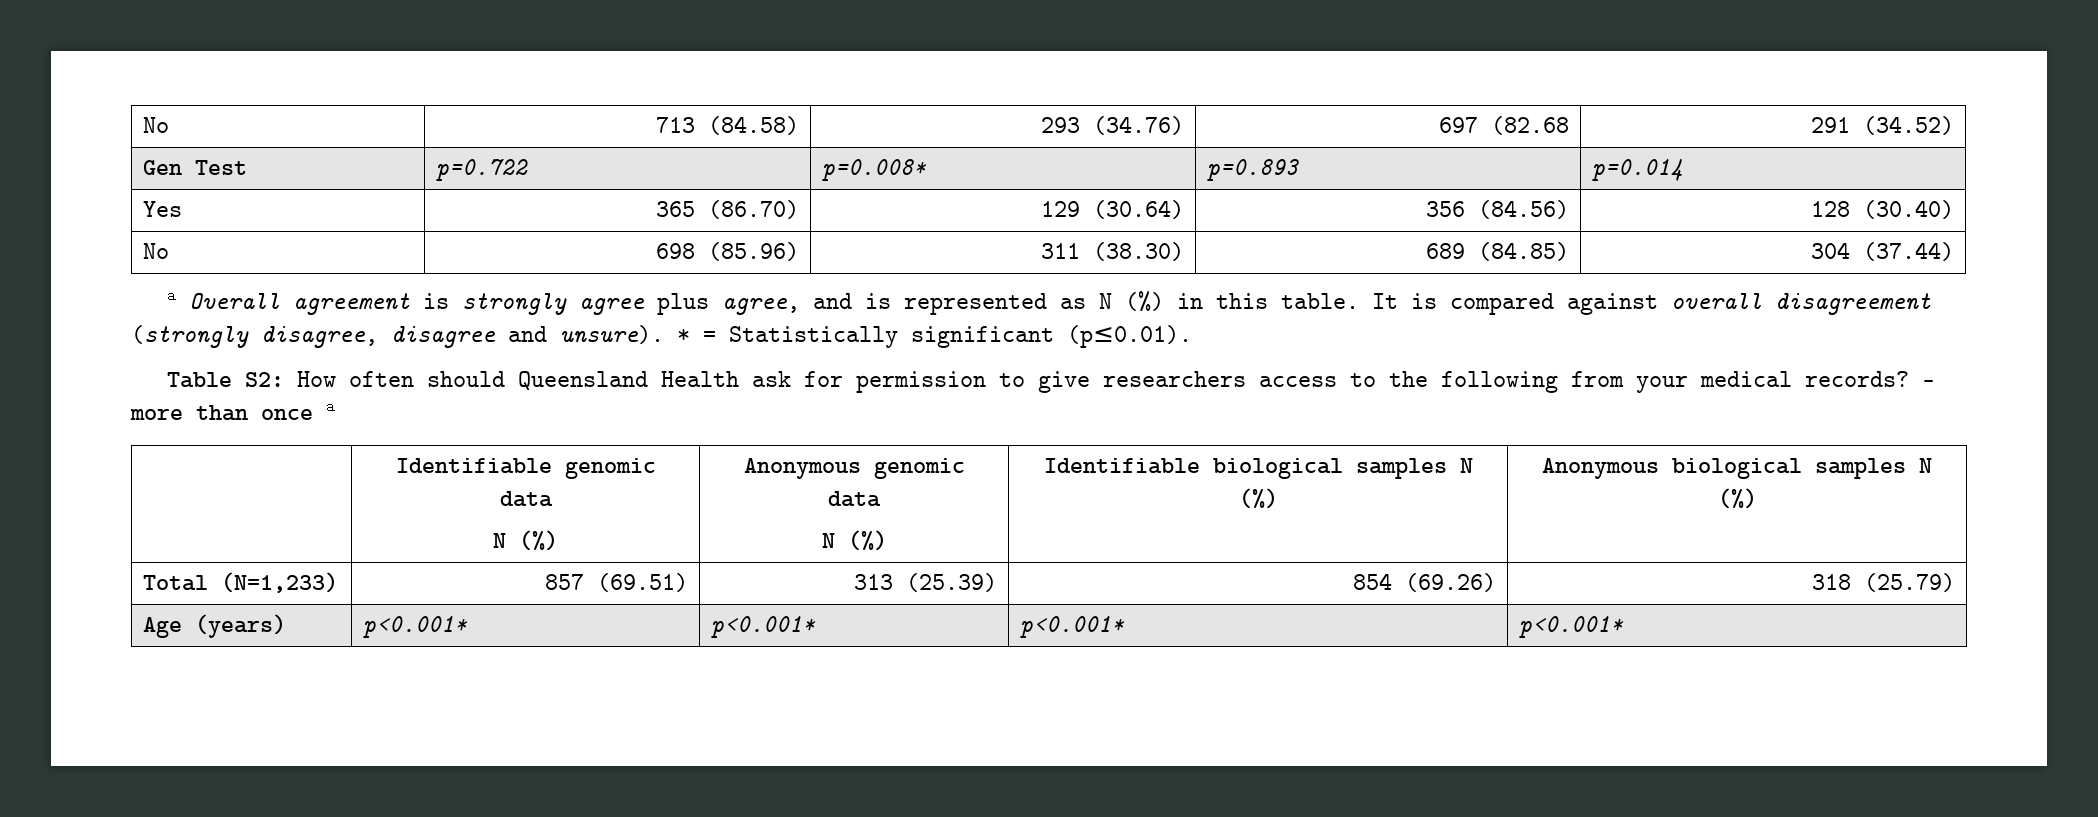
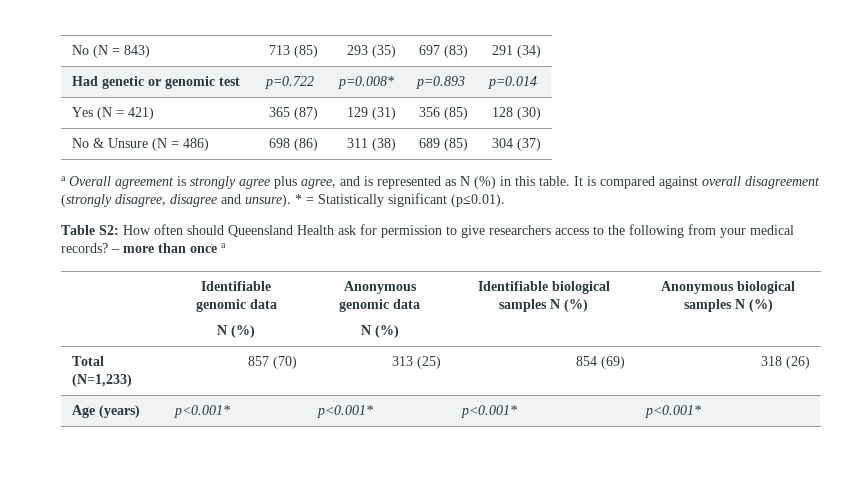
- No | 713 (84.58) | 293 (34.76) | 697 (82.68 | 291 (34.52)
- Gen Test | p=0.722 | p=0.008* | p=0.893 | p=0.014
+ No (N = 843) | 713 (85) | 293 (35) | 697 (83) | 291 (34)
+ Had genetic or genomic test | p=0.722 | p=0.008* | p=0.893 | p=0.014
- Yes | 365 (86.70) | 129 (30.64) | 356 (84.56) | 128 (30.40)
- No | 698 (85.96) | 311 (38.30) | 689 (84.85) | 304 (37.44)
+ Yes (N = 421) | 365 (87) | 129 (31) | 356 (85) | 128 (30)
+ No & Unsure (N = 486) | 698 (86) | 311 (38) | 689 (85) | 304 (37)
- Total (N=1,233) | 857 (69.51) | 313 (25.39) | 854 (69.26) | 318 (25.79)
+ Total (N=1,233) | 857 (70) | 313 (25) | 854 (69) | 318 (26)

